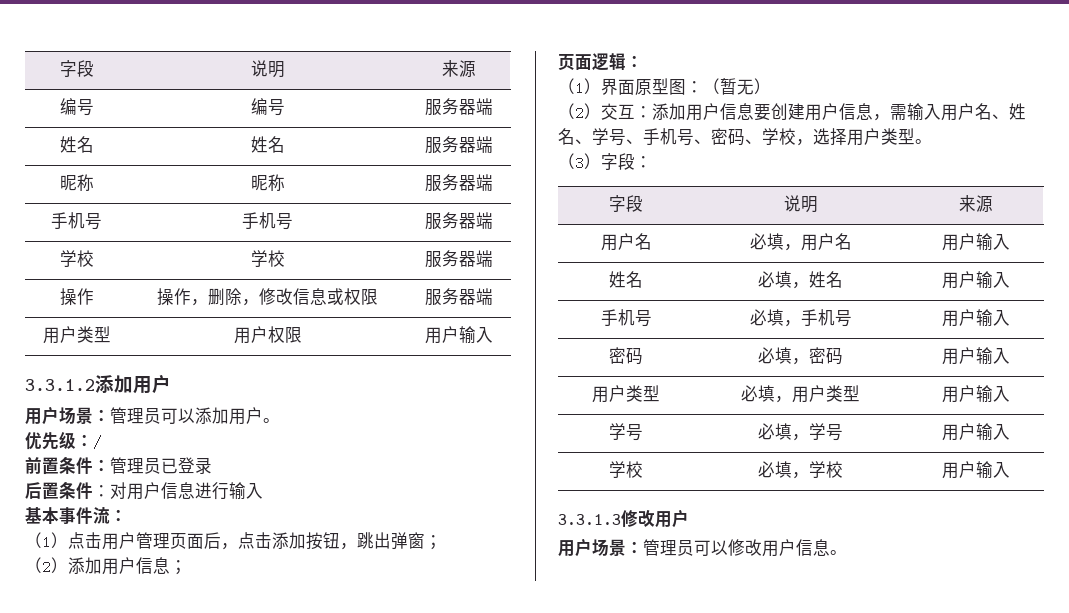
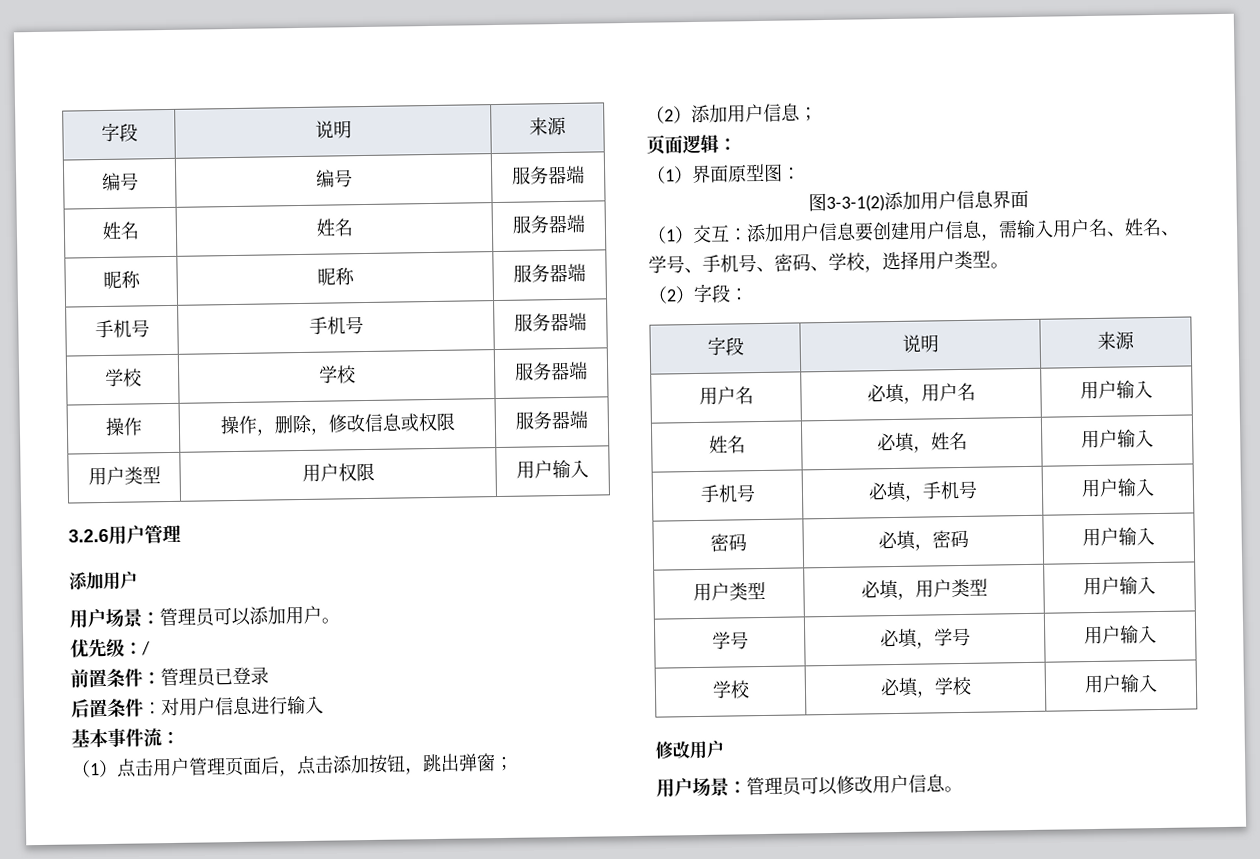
- 3.3.1.2添加用户
+ 3.2.6用户管理
+ 添加用户
- （1）界面原型图：（暂无）
- （2）交互：添加用户信息要创建用户信息，需输入用户名、姓名、学号、手机号、密码、学校，选择用户类型。
+ （1）界面原型图：
+ 图3-3-1(2)添加用户信息界面
+ （1）交互：添加用户信息要创建用户信息，需输入用户名、姓名、学号、手机号、密码、学校，选择用户类型。
- （3）字段：
+ （2）字段：
  学校 | 必填，学校 | 用户输入
- 3.3.1.3修改用户
+ 修改用户

